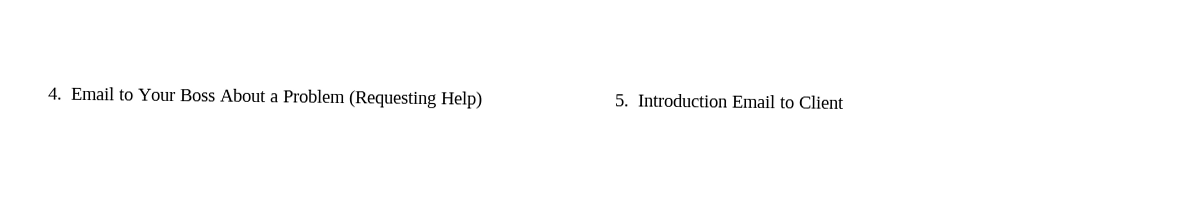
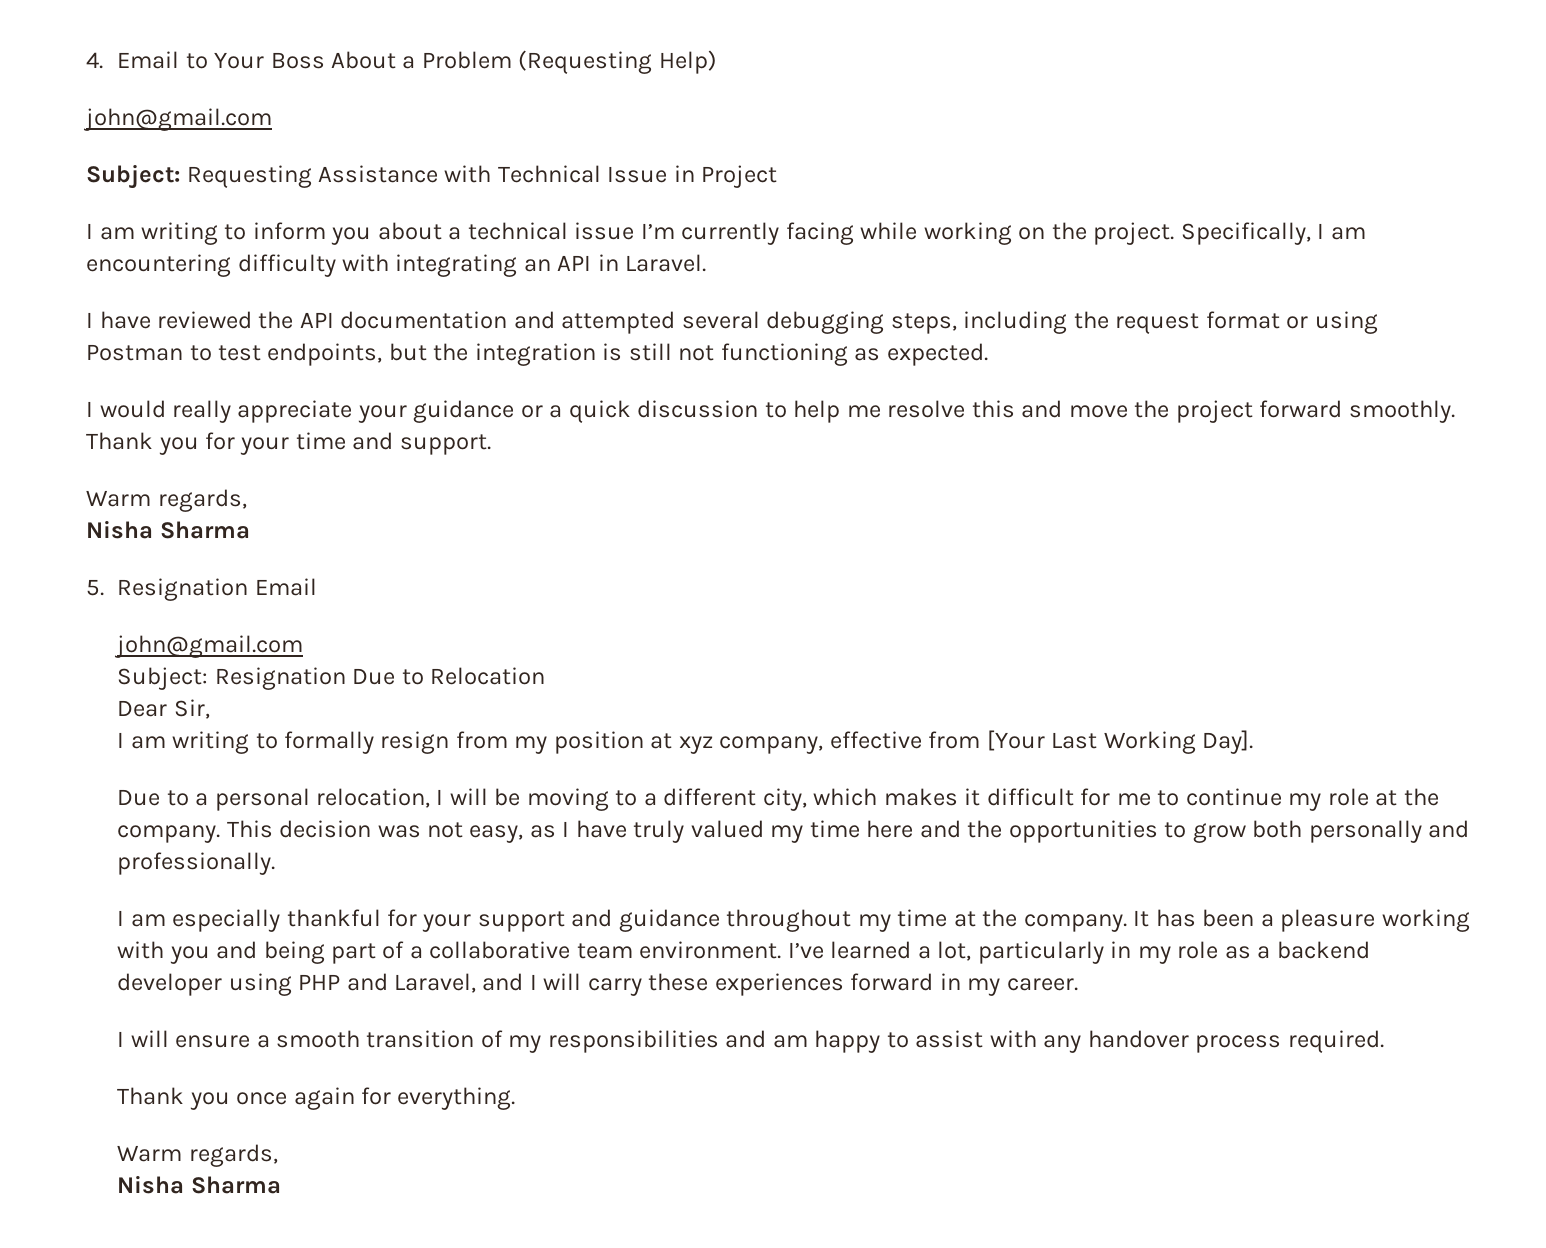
  4. Email to Your Boss About a Problem (Requesting Help)
+ john@gmail.com
+ Subject: Requesting Assistance with Technical Issue in Project
+ I am writing to inform you about a technical issue I’m currently facing while working on the project. Specifically, I am encountering difficulty with integrating an API in Laravel.
+ I have reviewed the API documentation and attempted several debugging steps, including the request format or using Postman to test endpoints, but the integration is still not functioning as expected.
+ I would really appreciate your guidance or a quick discussion to help me resolve this and move the project forward smoothly. Thank you for your time and support.
+ Warm regards,
+ Nisha Sharma
- 5. Introduction Email to Client
+ 5. Resignation Email
+ john@gmail.com
+ Subject: Resignation Due to Relocation
+ Dear Sir,
+ I am writing to formally resign from my position at xyz company, effective from [Your Last Working Day].
+ Due to a personal relocation, I will be moving to a different city, which makes it difficult for me to continue my role at the company. This decision was not easy, as I have truly valued my time here and the opportunities to grow both personally and professionally.
+ I am especially thankful for your support and guidance throughout my time at the company. It has been a pleasure working with you and being part of a collaborative team environment. I’ve learned a lot, particularly in my role as a backend developer using PHP and Laravel, and I will carry these experiences forward in my career.
+ I will ensure a smooth transition of my responsibilities and am happy to assist with any handover process required.
+ Thank you once again for everything.
+ Warm regards,
+ Nisha Sharma

